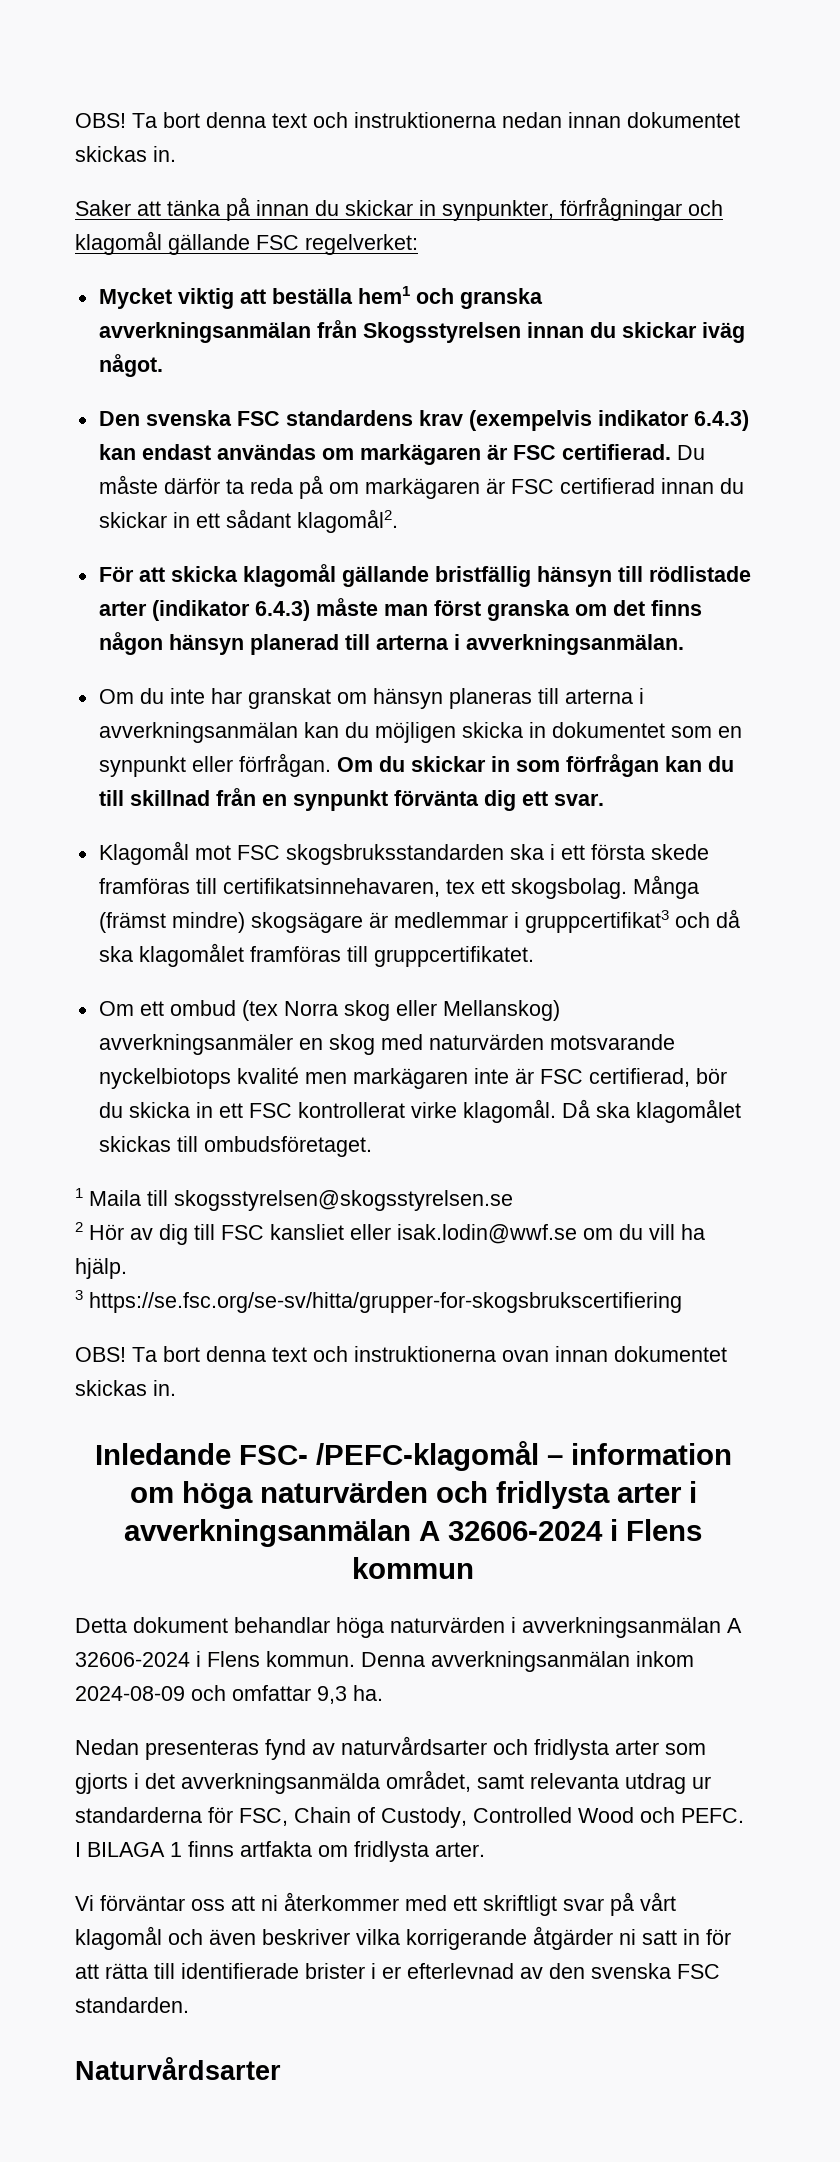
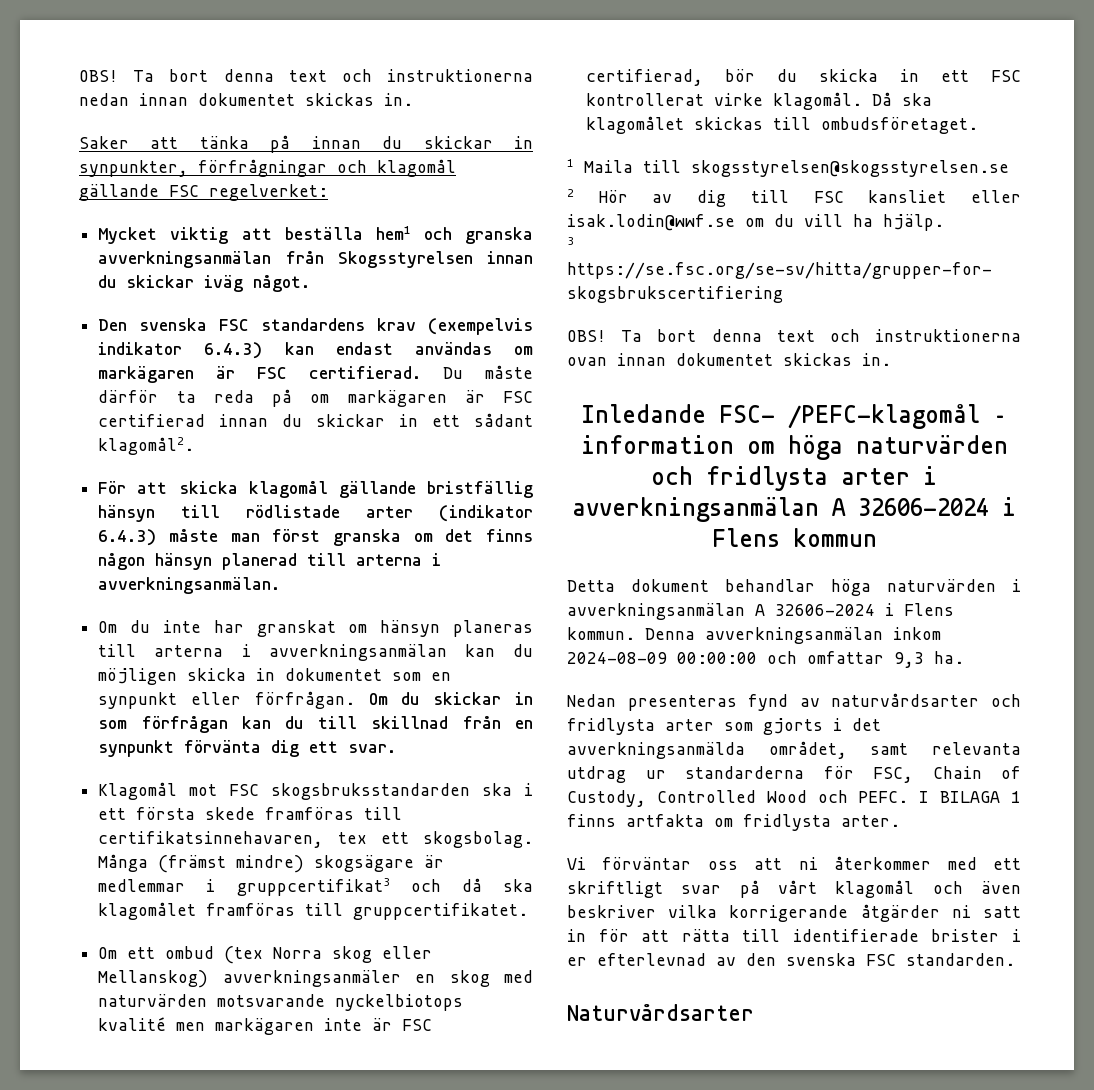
- Denna avverkningsanmälan inkom 2024-08-09 och omfattar 9,3 ha.
+ Denna avverkningsanmälan inkom 2024-08-09 00:00:00 och omfattar 9,3 ha.

